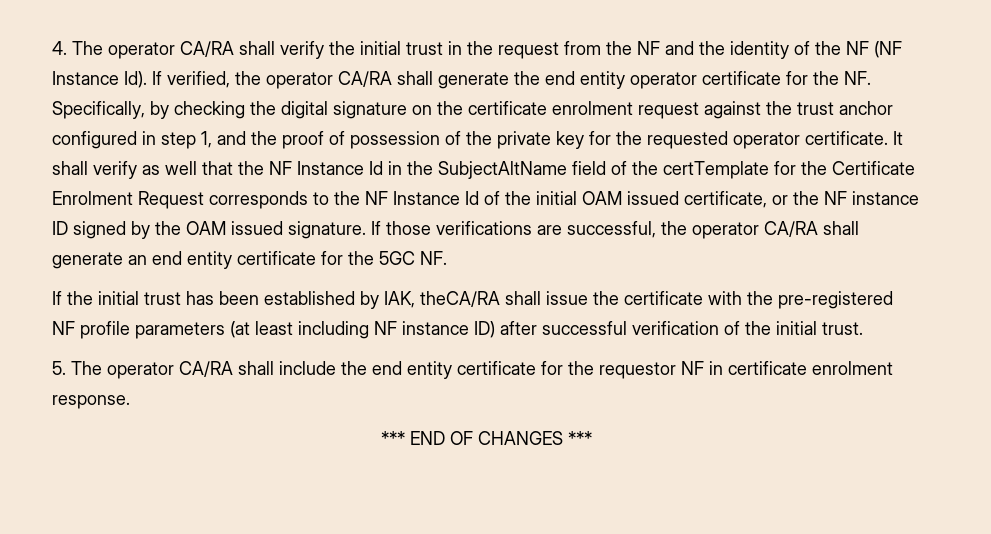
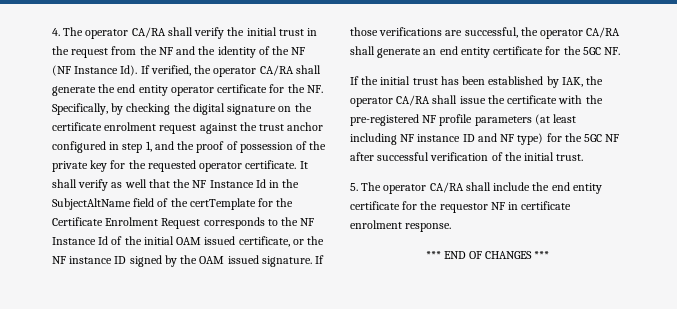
- If the initial trust has been established by IAK, theCA/RA shall issue the certificate with the pre-registered NF profile parameters (at least including NF instance ID) after successful verification of the initial trust.
+ If the initial trust has been established by IAK, the operator CA/RA shall issue the certificate with the pre-registered NF profile parameters (at least including NF instance ID and NF type) for the 5GC NF after successful verification of the initial trust.

